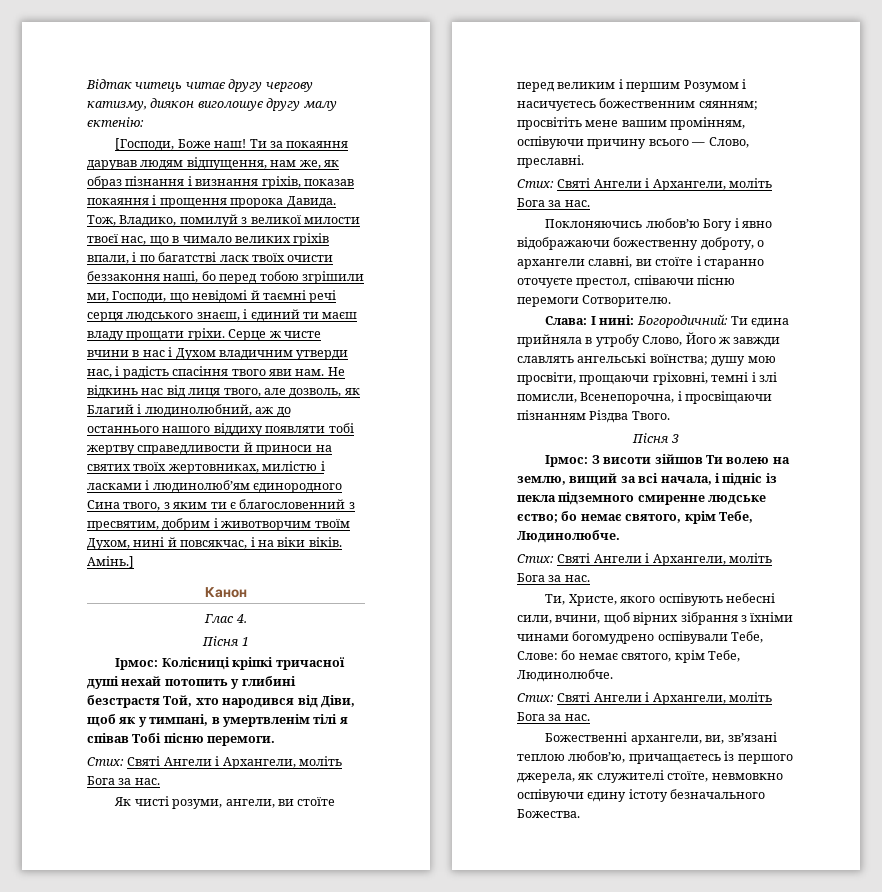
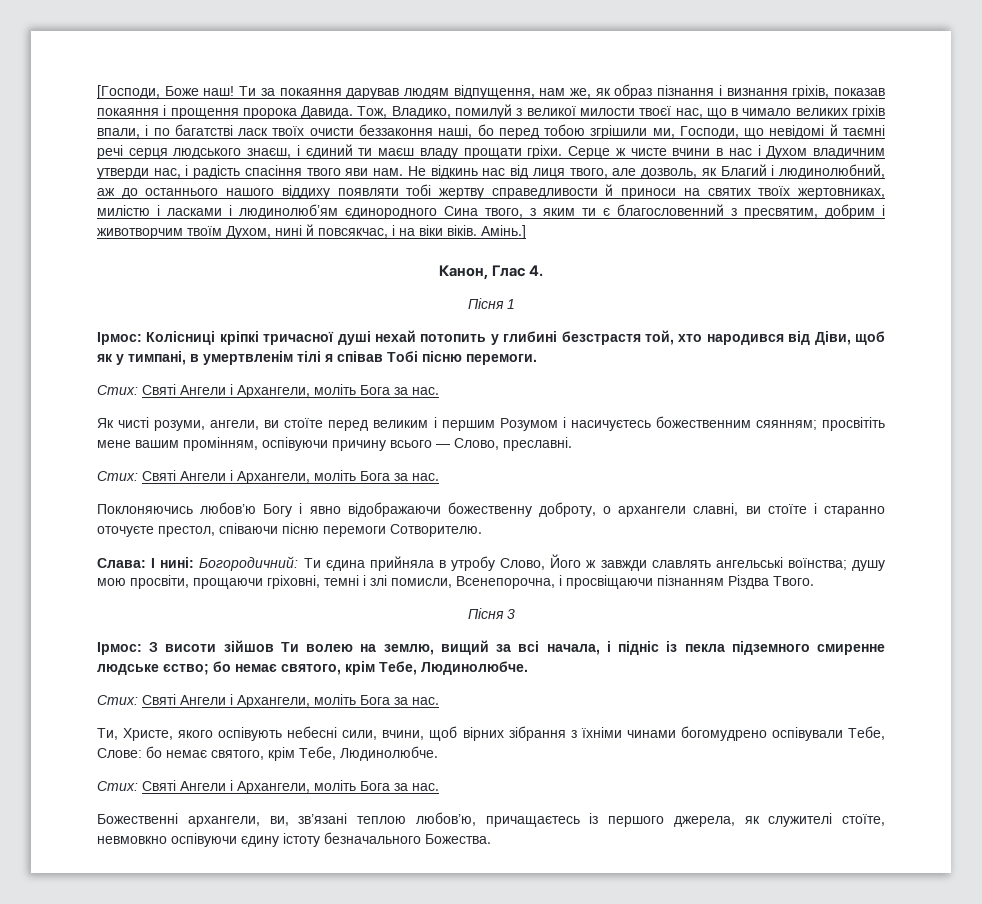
- Відтак читець читає другу чергову катизму, диякон виголошує другу малу єктенію:
- Канон
- Глас 4.
+ Канон, Глас 4.
- Ірмос: Колісниці кріпкі тричасної душі нехай потопить у глибині безстрастя Той, хто народився від Діви, щоб як у тимпані, в умертвленім тілі я співав Тобі пісню перемоги.
+ Ірмос: Колісниці кріпкі тричасної душі нехай потопить у глибині безстрастя той, хто народився від Діви, щоб як у тимпані, в умертвленім тілі я співав Тобі пісню перемоги.

